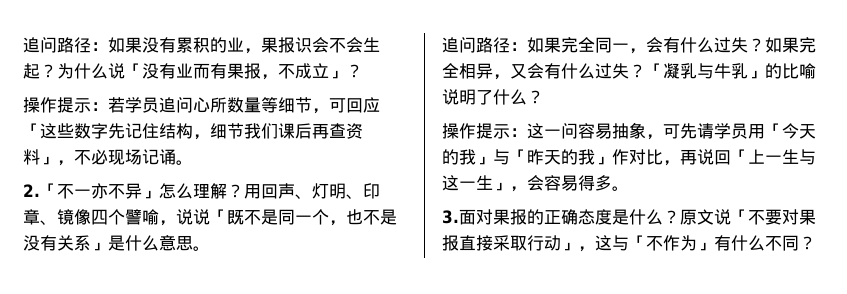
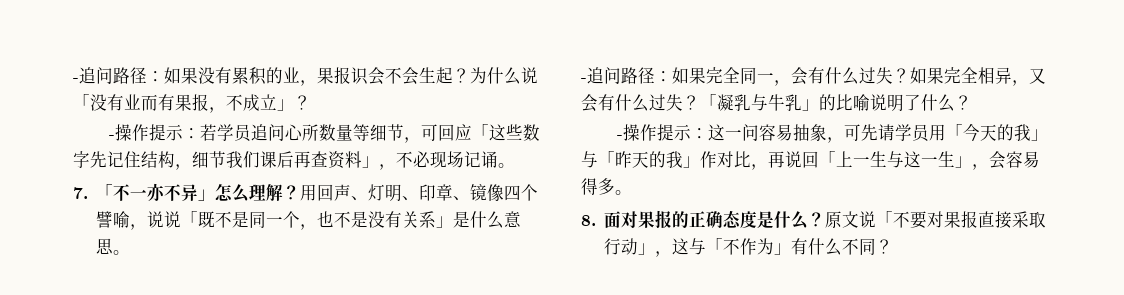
- 追问路径：如果没有累积的业，果报识会不会生起？
+ -追问路径：如果没有累积的业，果报识会不会生起？
- 操作提示：若学员追问心所数量等细节，可回应「这些数字先记住结构，细节我们课后再查资料」，不必现场记诵。
+ -操作提示：若学员追问心所数量等细节，可回应「这些数字先记住结构，细节我们课后再查资料」，不必现场记诵。
- 2.「不一亦不异」怎么理解？
+ 7.「不一亦不异」怎么理解？
- 追问路径：如果完全同一，会有什么过失？
+ -追问路径：如果完全同一，会有什么过失？
- 操作提示：这一问容易抽象，可先请学员用「今天的我」与「昨天的我」作对比，再说回「上一生与这一生」，会容易得多。
+ -操作提示：这一问容易抽象，可先请学员用「今天的我」与「昨天的我」作对比，再说回「上一生与这一生」，会容易得多。
- 3.面对果报的正确态度是什么？
+ 8.面对果报的正确态度是什么？

